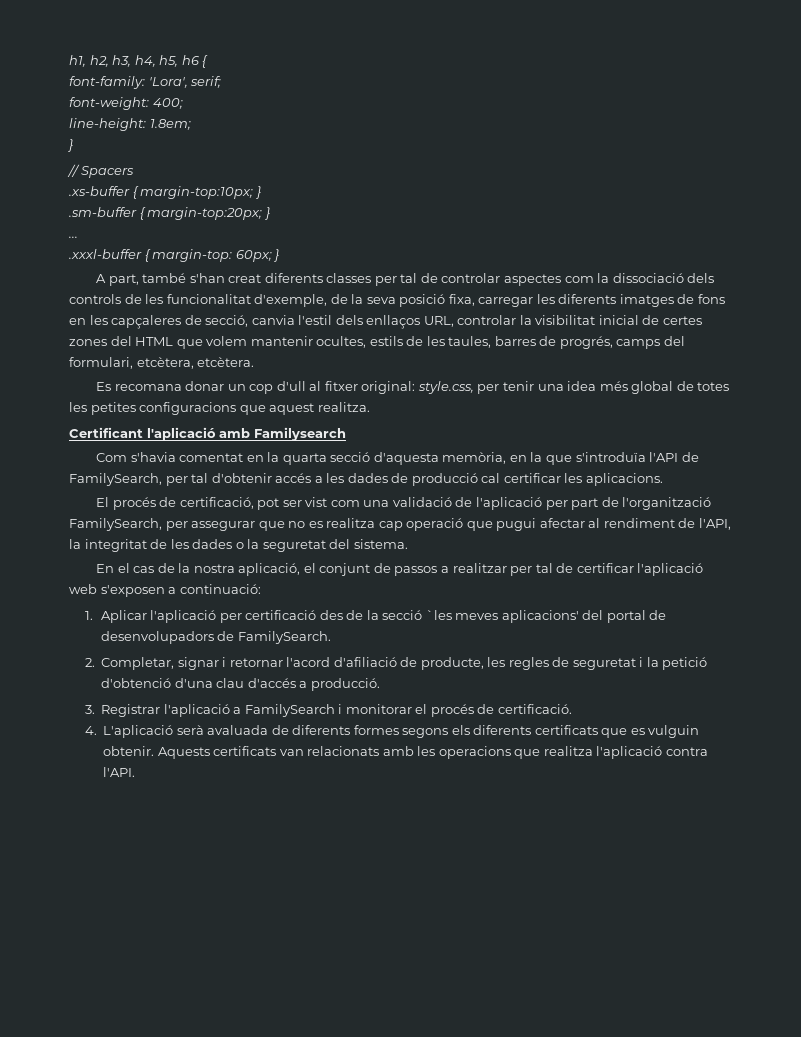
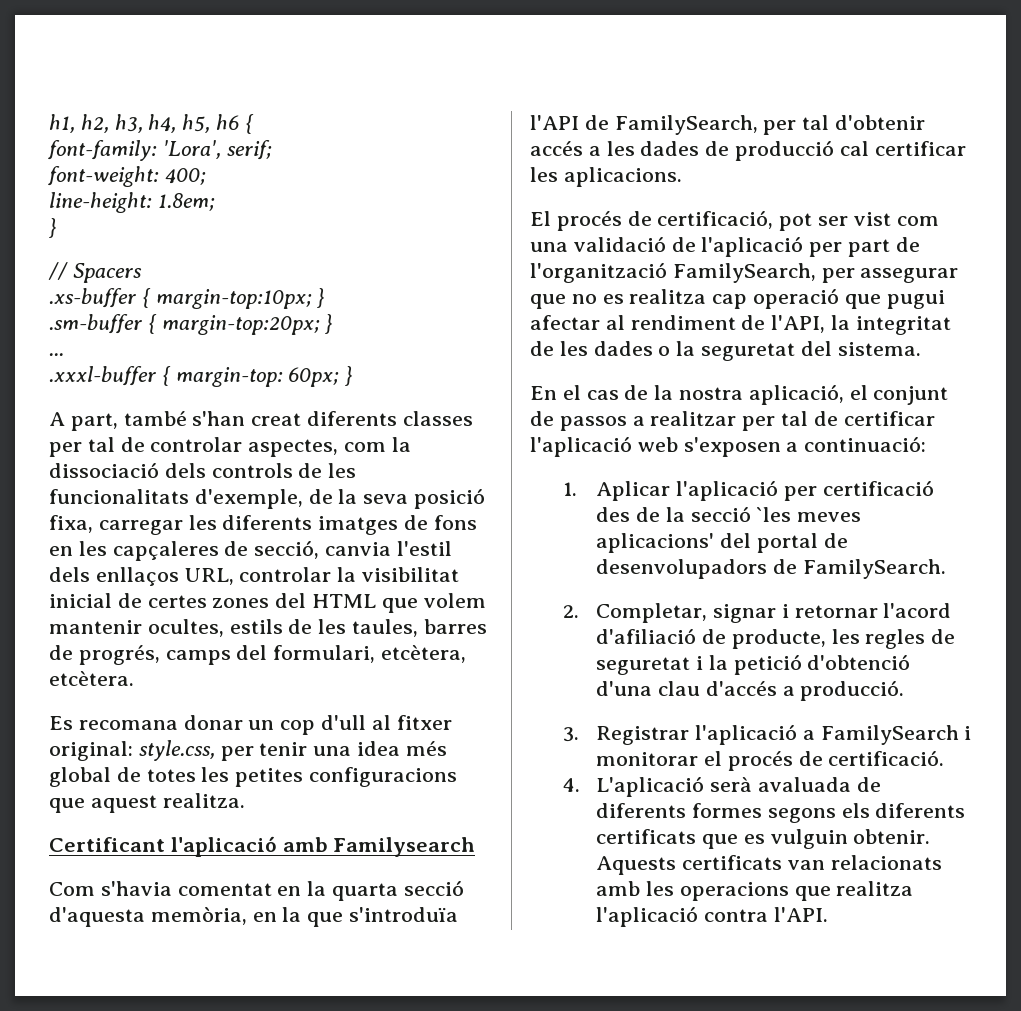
- A part, també s'han creat diferents classes per tal de controlar aspectes com la dissociació dels controls de les funcionalitat d'exemple, de la seva posició fixa, carregar les diferents imatges de fons en les capçaleres de secció, canvia l'estil dels enllaços URL, controlar la visibilitat inicial de certes zones del HTML que volem mantenir ocultes, estils de les taules, barres de progrés, camps del formulari, etcètera, etcètera.
+ A part, també s'han creat diferents classes per tal de controlar aspectes, com la dissociació dels controls de les funcionalitats d'exemple, de la seva posició fixa, carregar les diferents imatges de fons en les capçaleres de secció, canvia l'estil dels enllaços URL, controlar la visibilitat inicial de certes zones del HTML que volem mantenir ocultes, estils de les taules, barres de progrés, camps del formulari, etcètera, etcètera.

